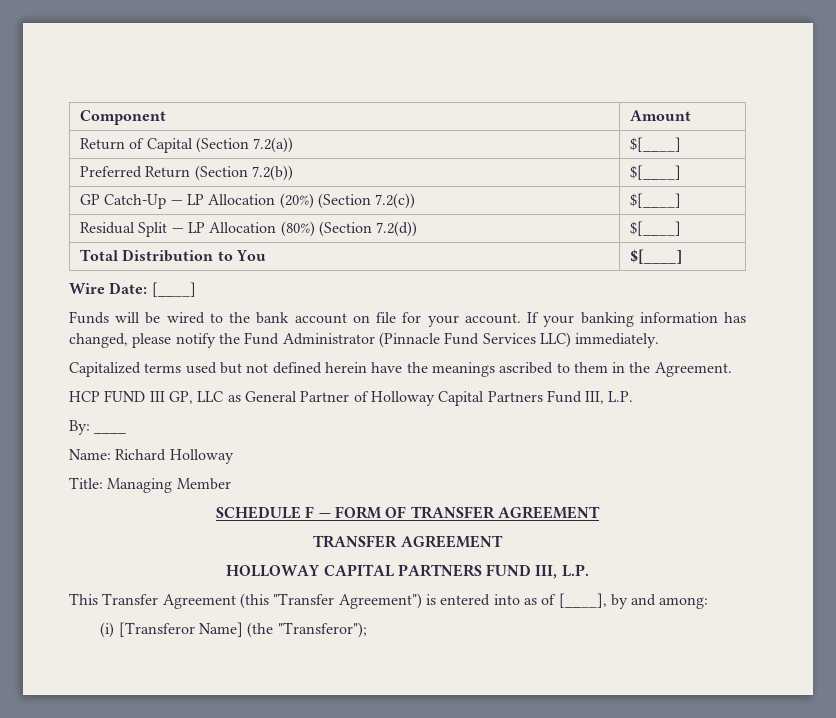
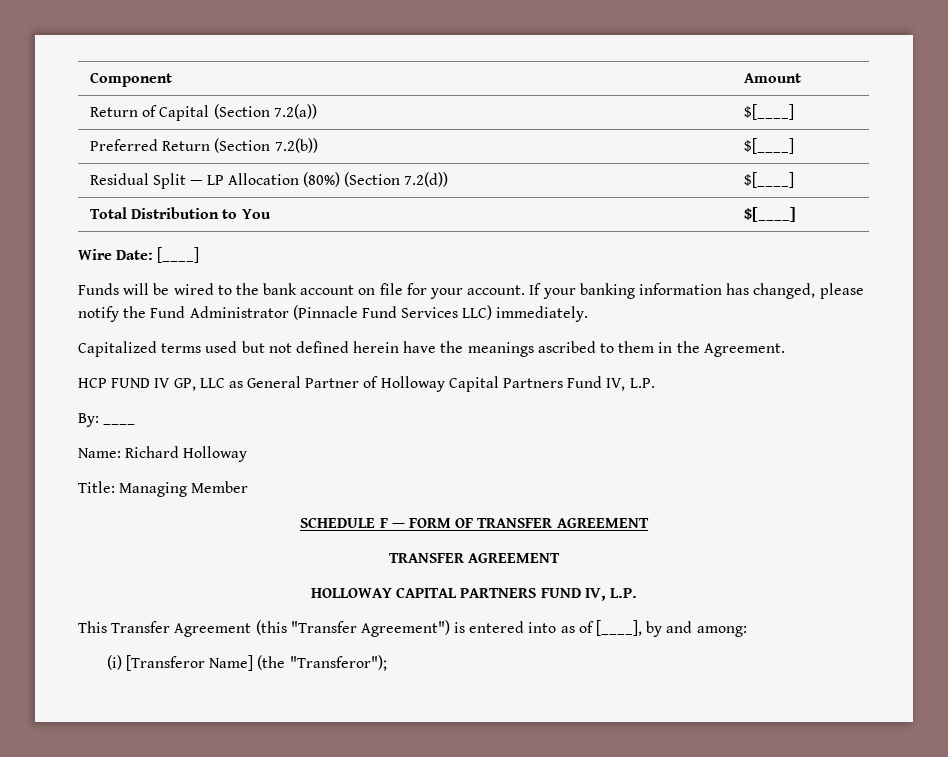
- GP Catch-Up — LP Allocation (20%) (Section 7.2(c)) | $[____]
- HCP FUND III GP, LLC as General Partner of Holloway Capital Partners Fund III, L.P.
+ HCP FUND IV GP, LLC as General Partner of Holloway Capital Partners Fund IV, L.P.
- HOLLOWAY CAPITAL PARTNERS FUND III, L.P.
+ HOLLOWAY CAPITAL PARTNERS FUND IV, L.P.

